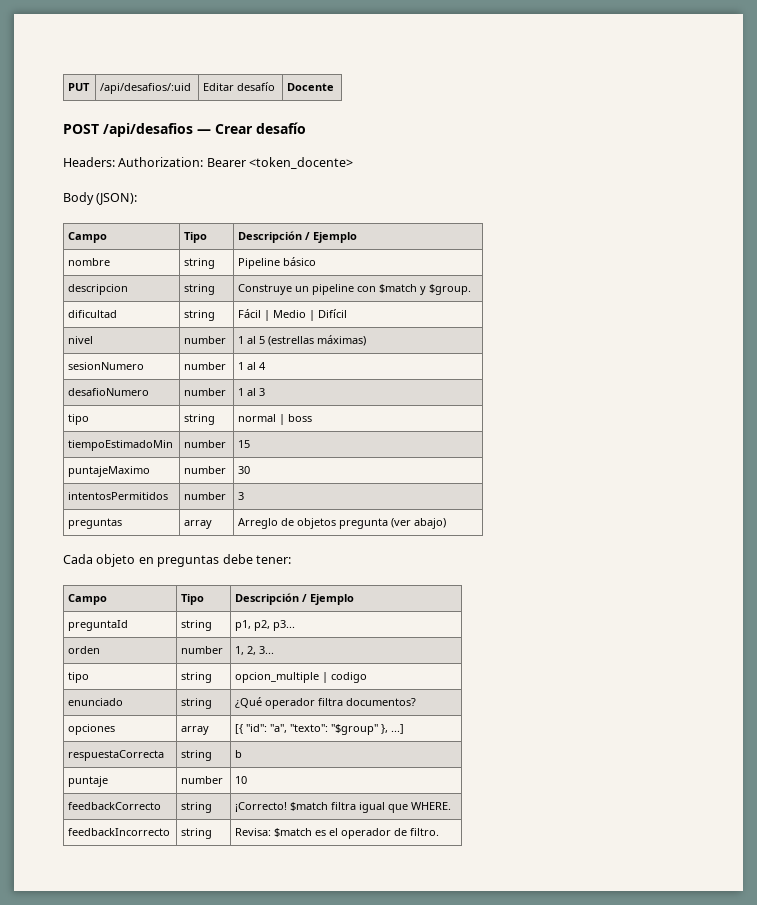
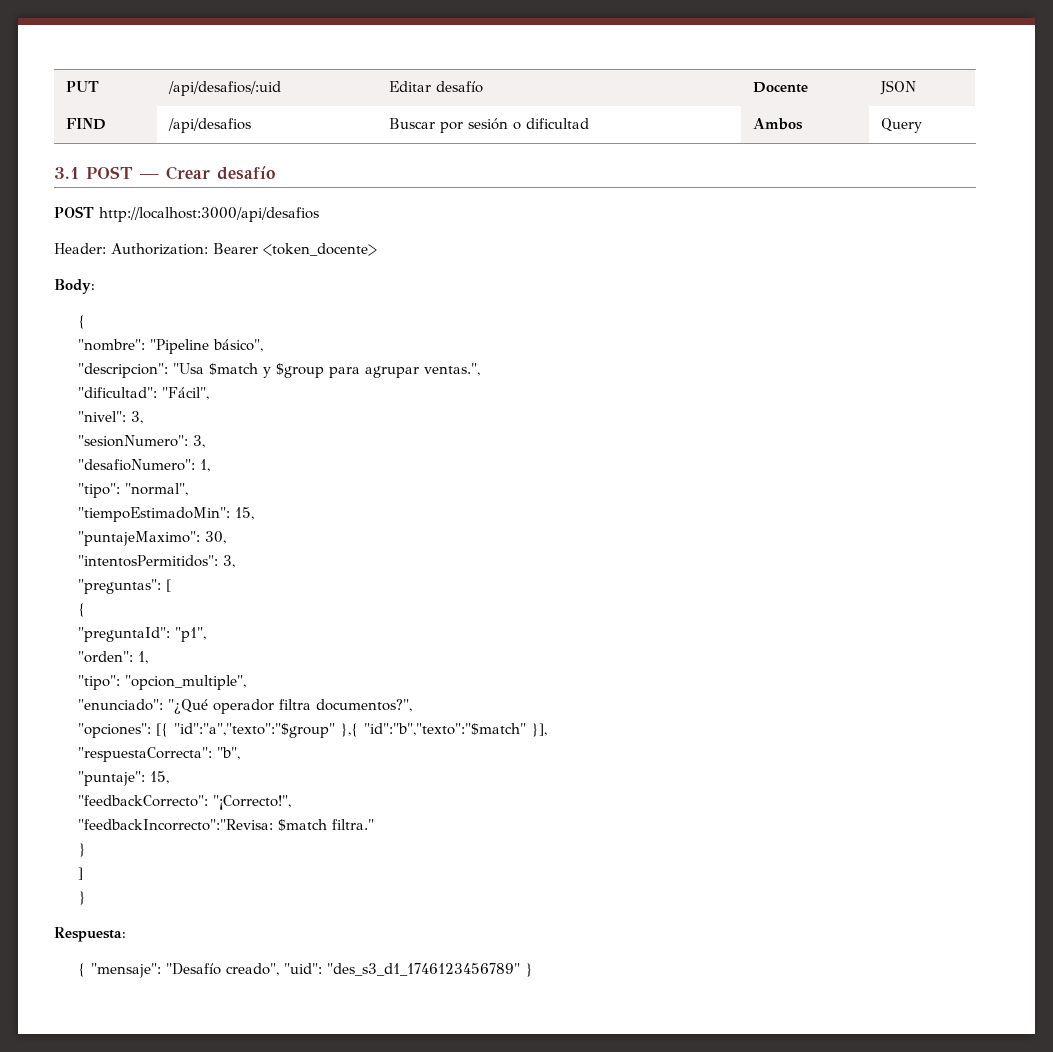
- PUT | /api/desafios/:uid | Editar desafío | Docente
- POST /api/desafios — Crear desafío
+ PUT | /api/desafios/:uid | Editar desafío | Docente | JSON
+ FIND | /api/desafios | Buscar por sesión o dificultad | Ambos | Query
+ 3.1 POST — Crear desafío
- Headers: Authorization: Bearer <token_docente>
+ POST http://localhost:3000/api/desafios
+ Header: Authorization: Bearer <token_docente>
- Body (JSON):
- Campo | Tipo | Descripción / Ejemplo
- nombre | string | Pipeline básico
- descripcion | string | Construye un pipeline con $match y $group.
- dificultad | string | Fácil | Medio | Difícil
- nivel | number | 1 al 5 (estrellas máximas)
- sesionNumero | number | 1 al 4
- desafioNumero | number | 1 al 3
- tipo | string | normal | boss
- tiempoEstimadoMin | number | 15
- puntajeMaximo | number | 30
- intentosPermitidos | number | 3
- preguntas | array | Arreglo de objetos pregunta (ver abajo)
- Cada objeto en preguntas debe tener:
- Campo | Tipo | Descripción / Ejemplo
- preguntaId | string | p1, p2, p3...
- orden | number | 1, 2, 3...
- tipo | string | opcion_multiple | codigo
- enunciado | string | ¿Qué operador filtra documentos?
- opciones | array | [{ "id": "a", "texto": "$group" }, ...]
- respuestaCorrecta | string | b
- puntaje | number | 10
- feedbackCorrecto | string | ¡Correcto! $match filtra igual que WHERE.
- feedbackIncorrecto | string | Revisa: $match es el operador de filtro.
+ Body:
+ {
+ "nombre": "Pipeline básico",
+ "descripcion": "Usa $match y $group para agrupar ventas.",
+ "dificultad": "Fácil",
+ "nivel": 3,
+ "sesionNumero": 3,
+ "desafioNumero": 1,
+ "tipo": "normal",
+ "tiempoEstimadoMin": 15,
+ "puntajeMaximo": 30,
+ "intentosPermitidos": 3,
+ "preguntas": [
+ {
+ "preguntaId": "p1",
+ "orden": 1,
+ "tipo": "opcion_multiple",
+ "enunciado": "¿Qué operador filtra documentos?",
+ "opciones": [{ "id":"a","texto":"$group" },{ "id":"b","texto":"$match" }],
+ "respuestaCorrecta": "b",
+ "puntaje": 15,
+ "feedbackCorrecto": "¡Correcto!",
+ "feedbackIncorrecto":"Revisa: $match filtra."
+ }
+ ]
+ }
+ Respuesta:
+ { "mensaje": "Desafío creado", "uid": "des_s3_d1_1746123456789" }

